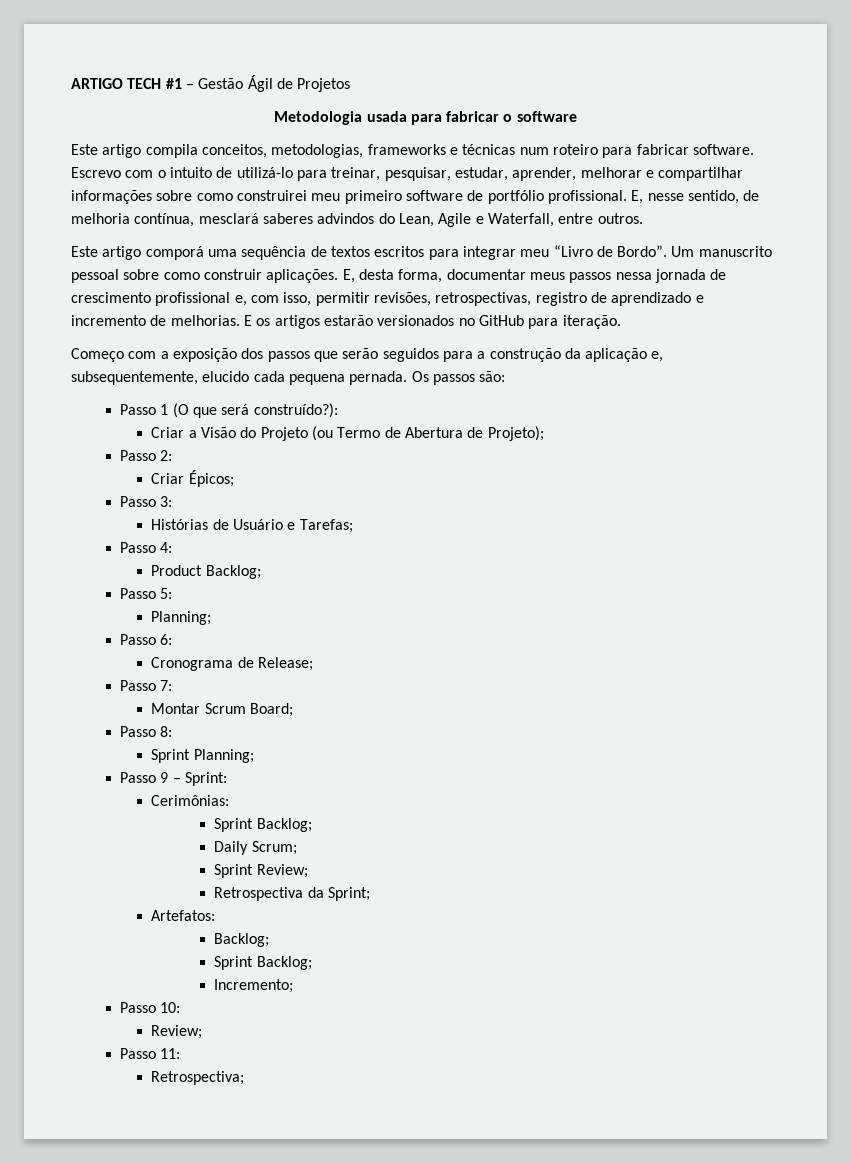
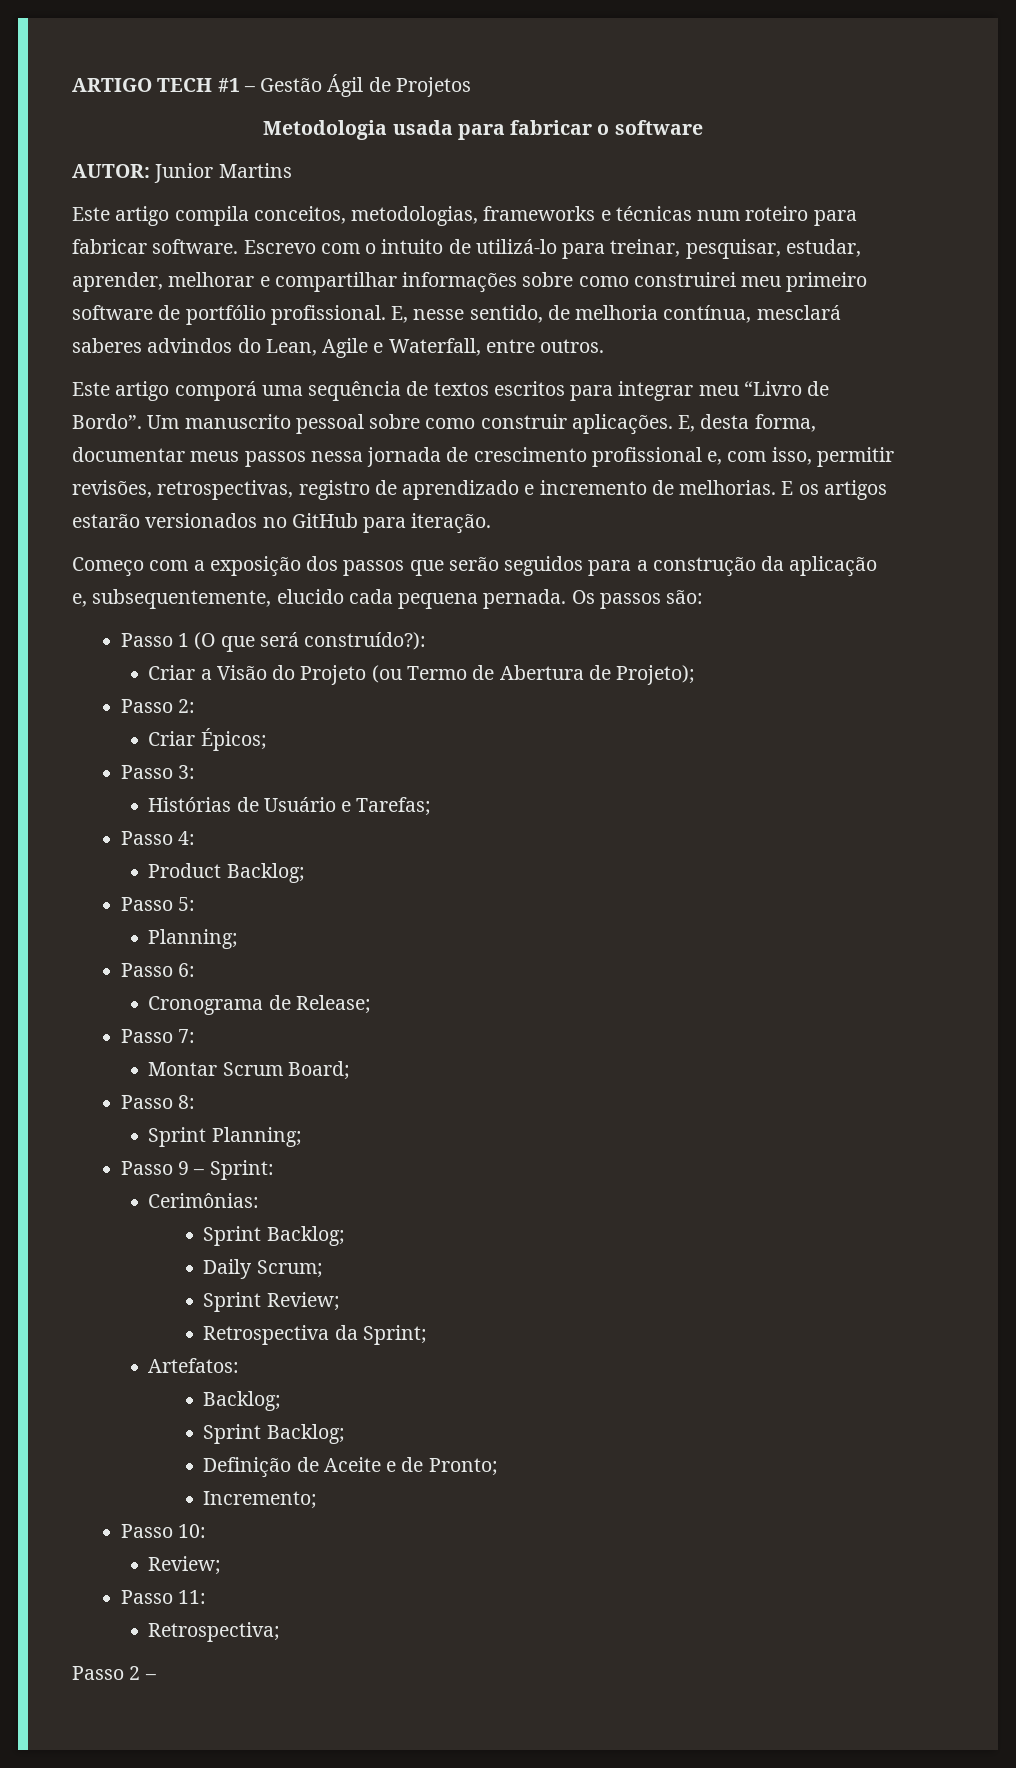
+ AUTOR: Junior Martins
+ Definição de Aceite e de Pronto;
+ Passo 2 –

